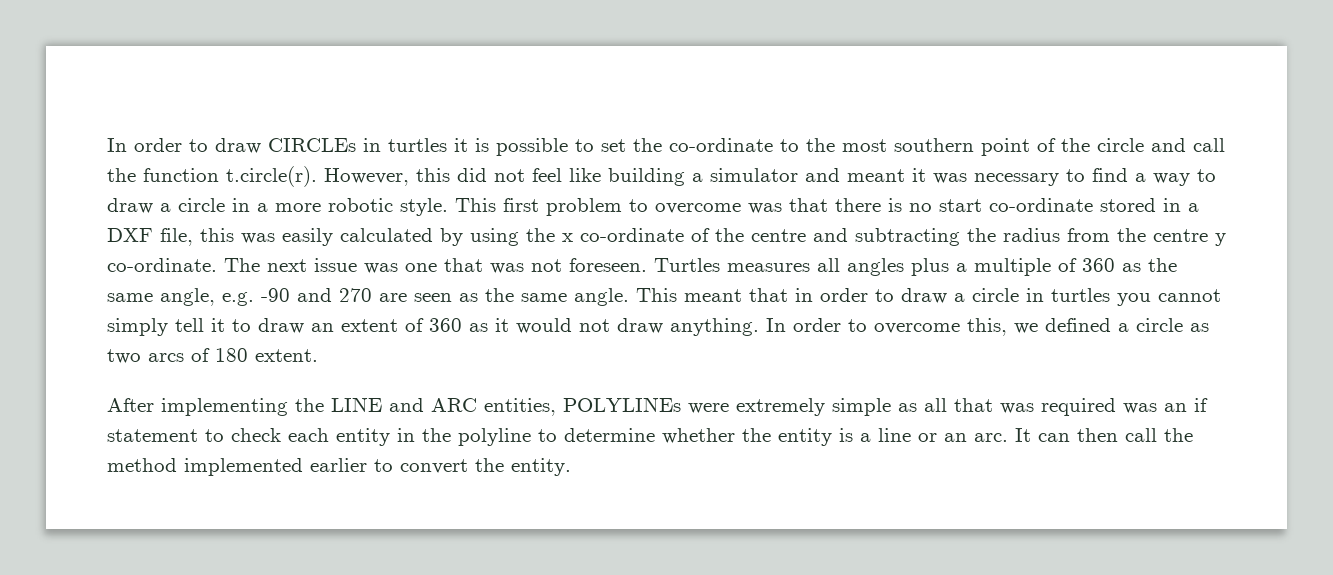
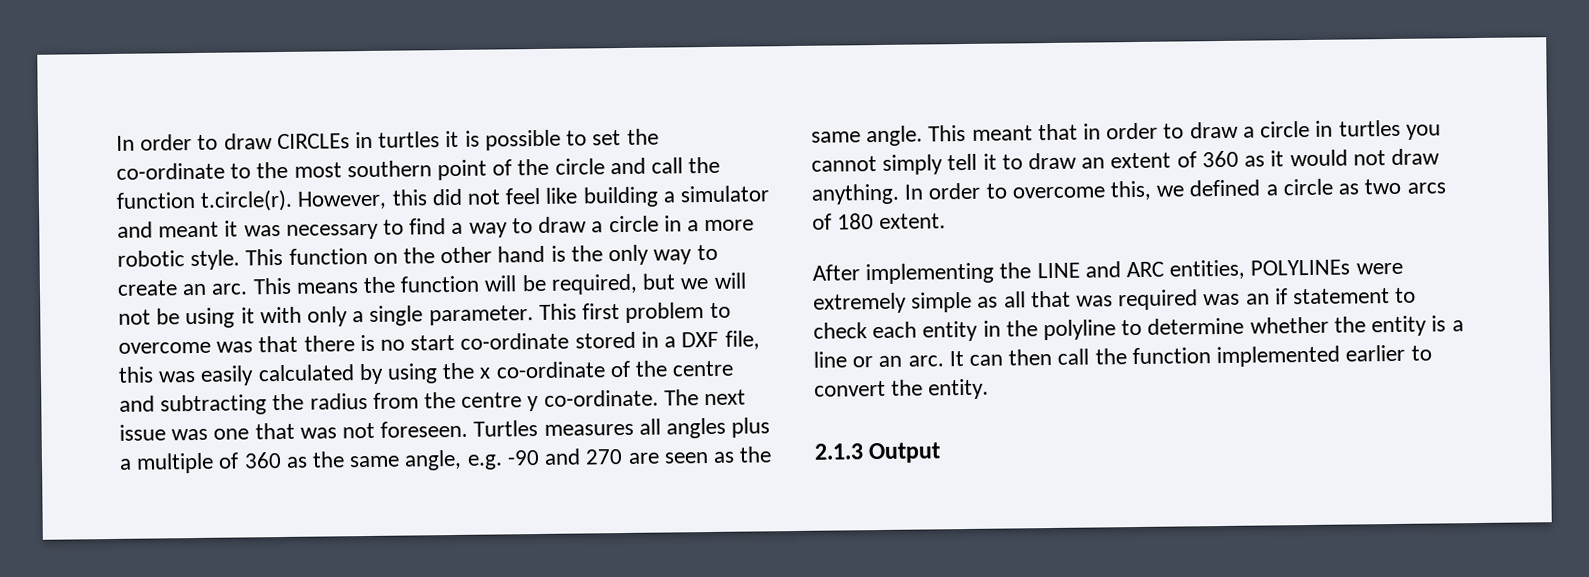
- This first problem to overcome was that there is no start co-ordinate stored in a DXF file, this was easily calculated by using the x co-ordinate of the centre and subtracting the radius from the centre y co-ordinate.
+ This function on the other hand is the only way to create an arc. This means the function will be required, but we will not be using it with only a single parameter. This first problem to overcome was that there is no start co-ordinate stored in a DXF file, this was easily calculated by using the x co-ordinate of the centre and subtracting the radius from the centre y co-ordinate.
- It can then call the method implemented earlier to convert the entity.
+ It can then call the function implemented earlier to convert the entity.
+ 2.1.3 Output

